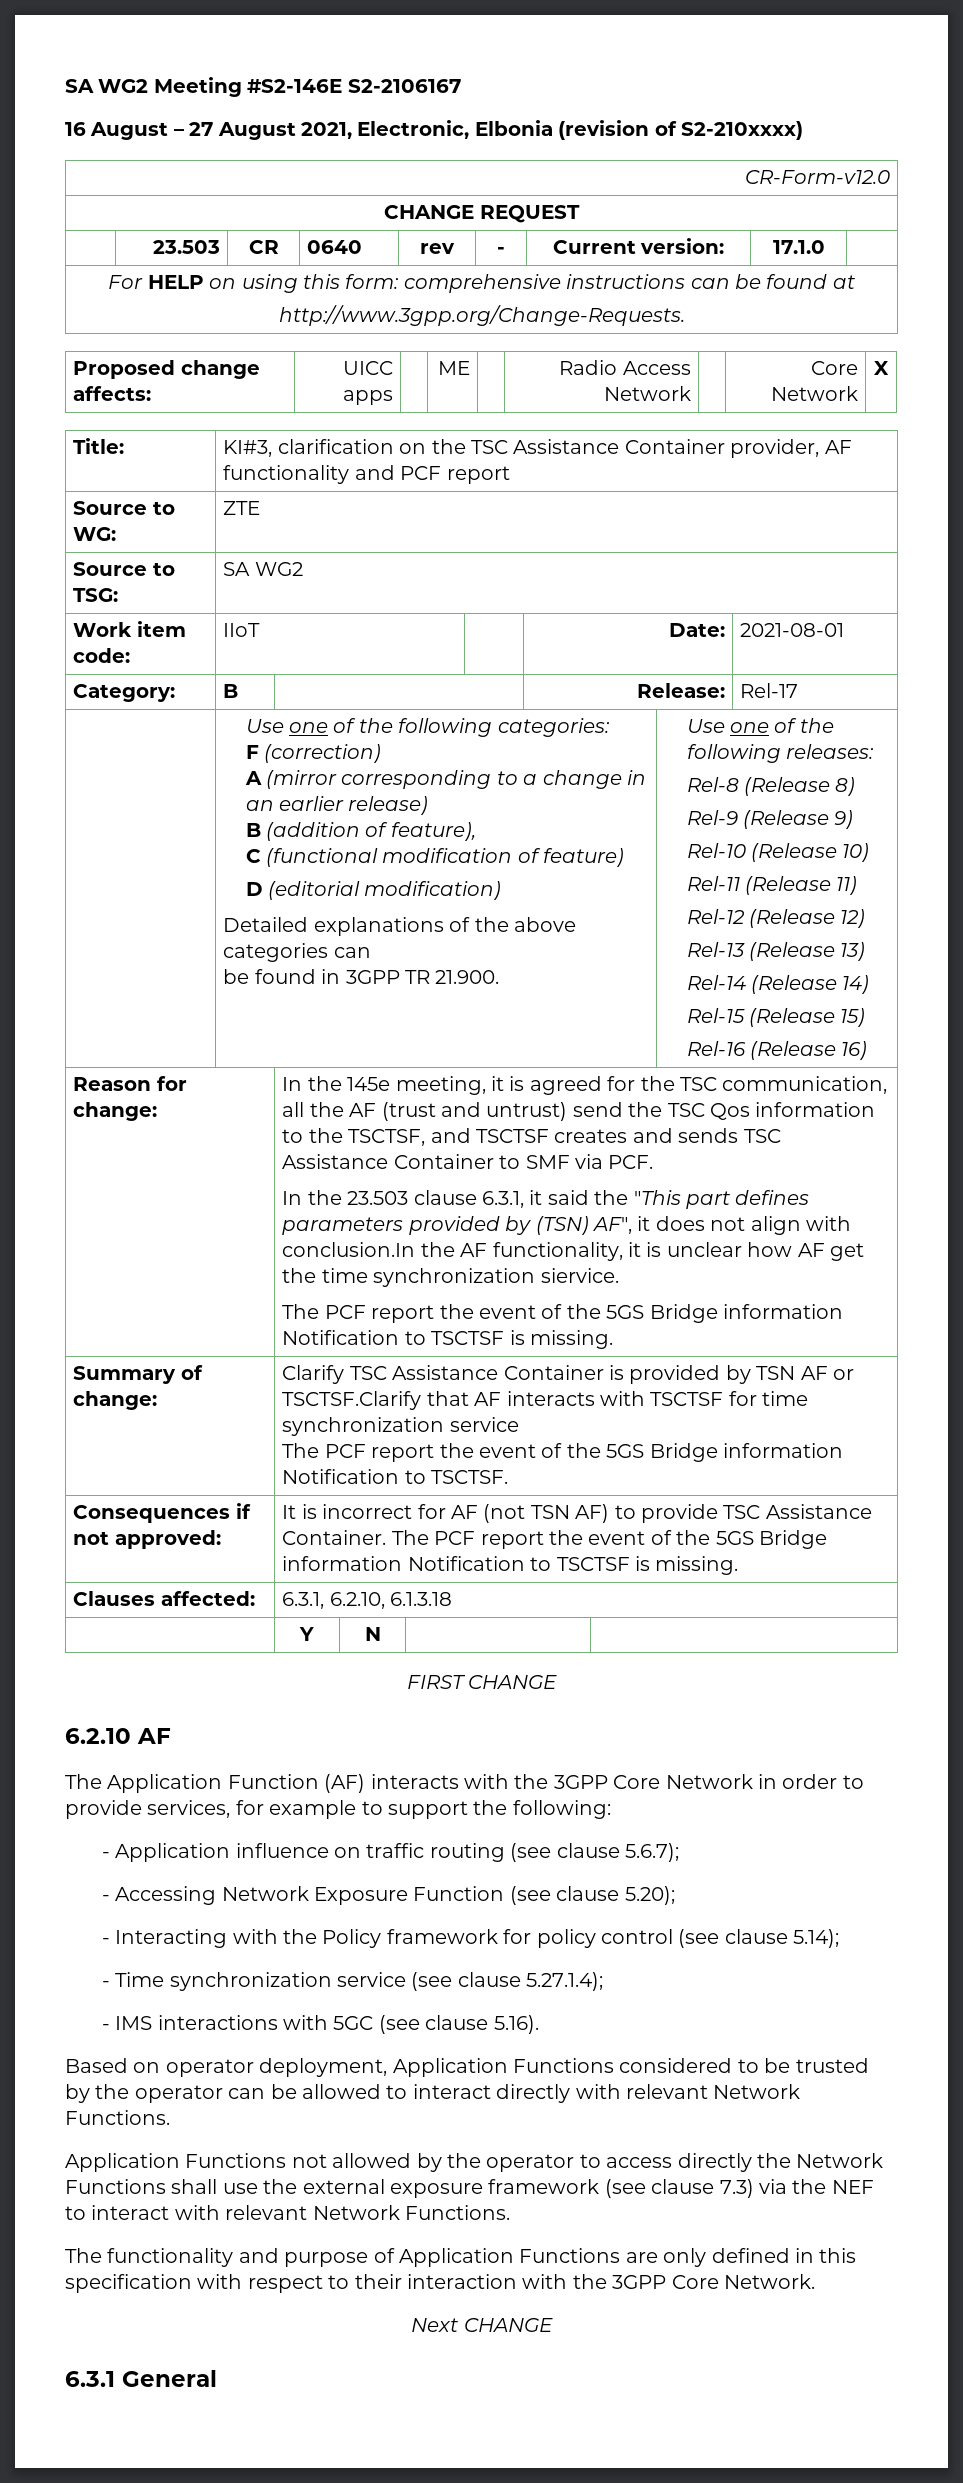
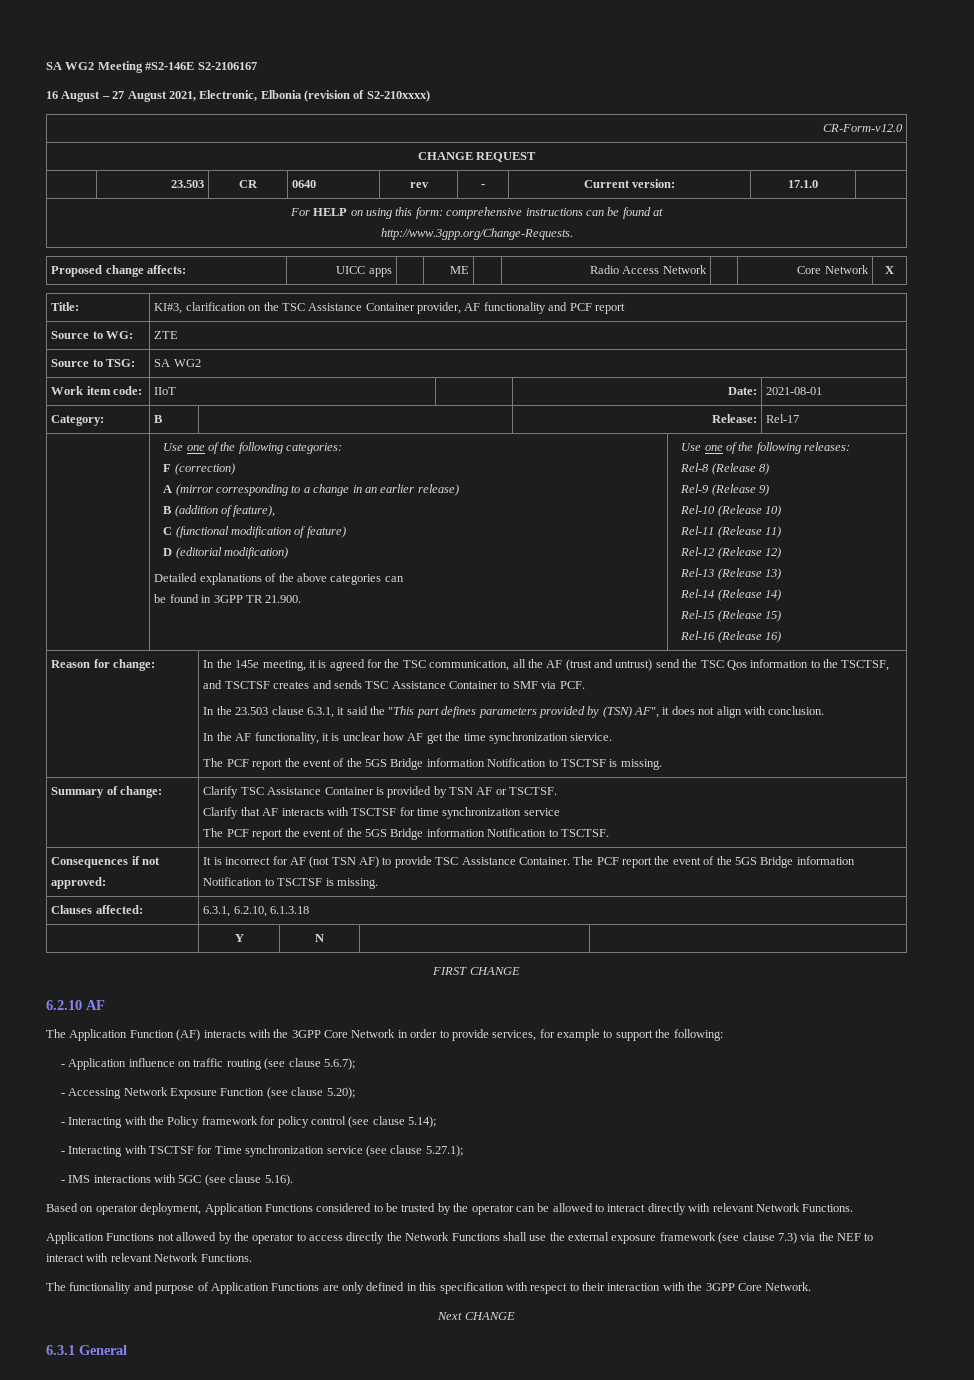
- In the 23.503 clause 6.3.1, it said the "This part defines parameters provided by (TSN) AF", it does not align with conclusion.In the AF functionality, it is unclear how AF get the time synchronization siervice.
+ In the 23.503 clause 6.3.1, it said the "This part defines parameters provided by (TSN) AF", it does not align with conclusion.
+ In the AF functionality, it is unclear how AF get the time synchronization siervice.
- Summary of change: | Clarify TSC Assistance Container is provided by TSN AF or TSCTSF.Clarify that AF interacts with TSCTSF for time synchronization service
+ Summary of change: | Clarify TSC Assistance Container is provided by TSN AF or TSCTSF.
+ Clarify that AF interacts with TSCTSF for time synchronization service
- - Time synchronization service (see clause 5.27.1.4);
+ - Interacting with TSCTSF for Time synchronization service (see clause 5.27.1);

